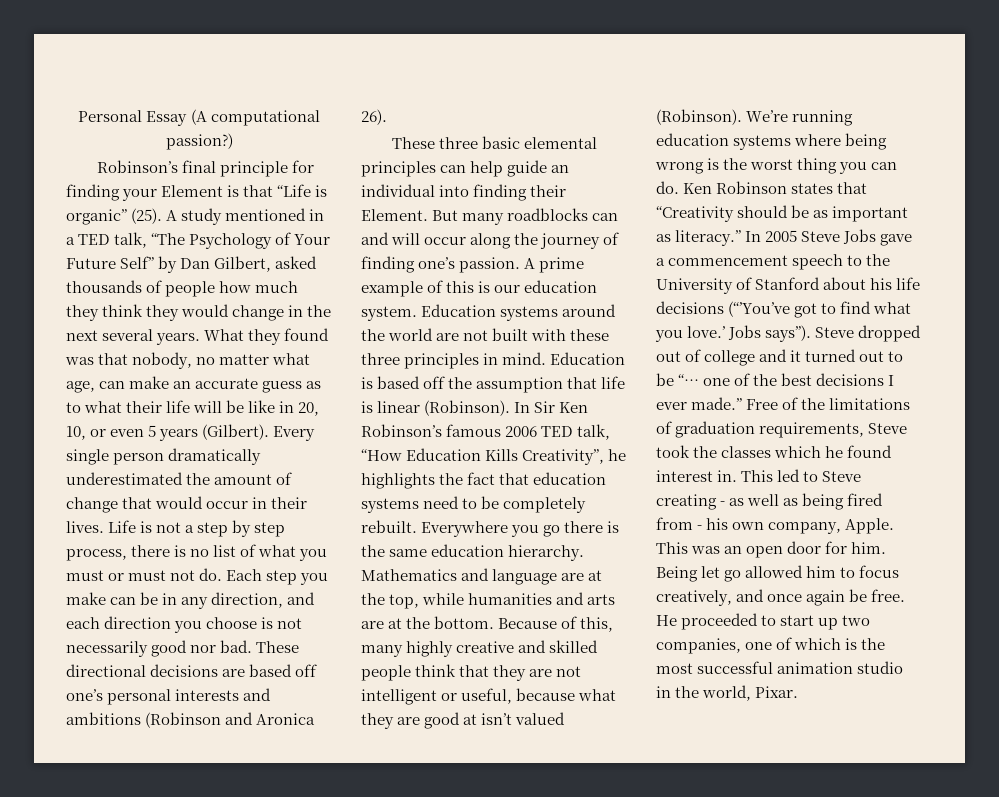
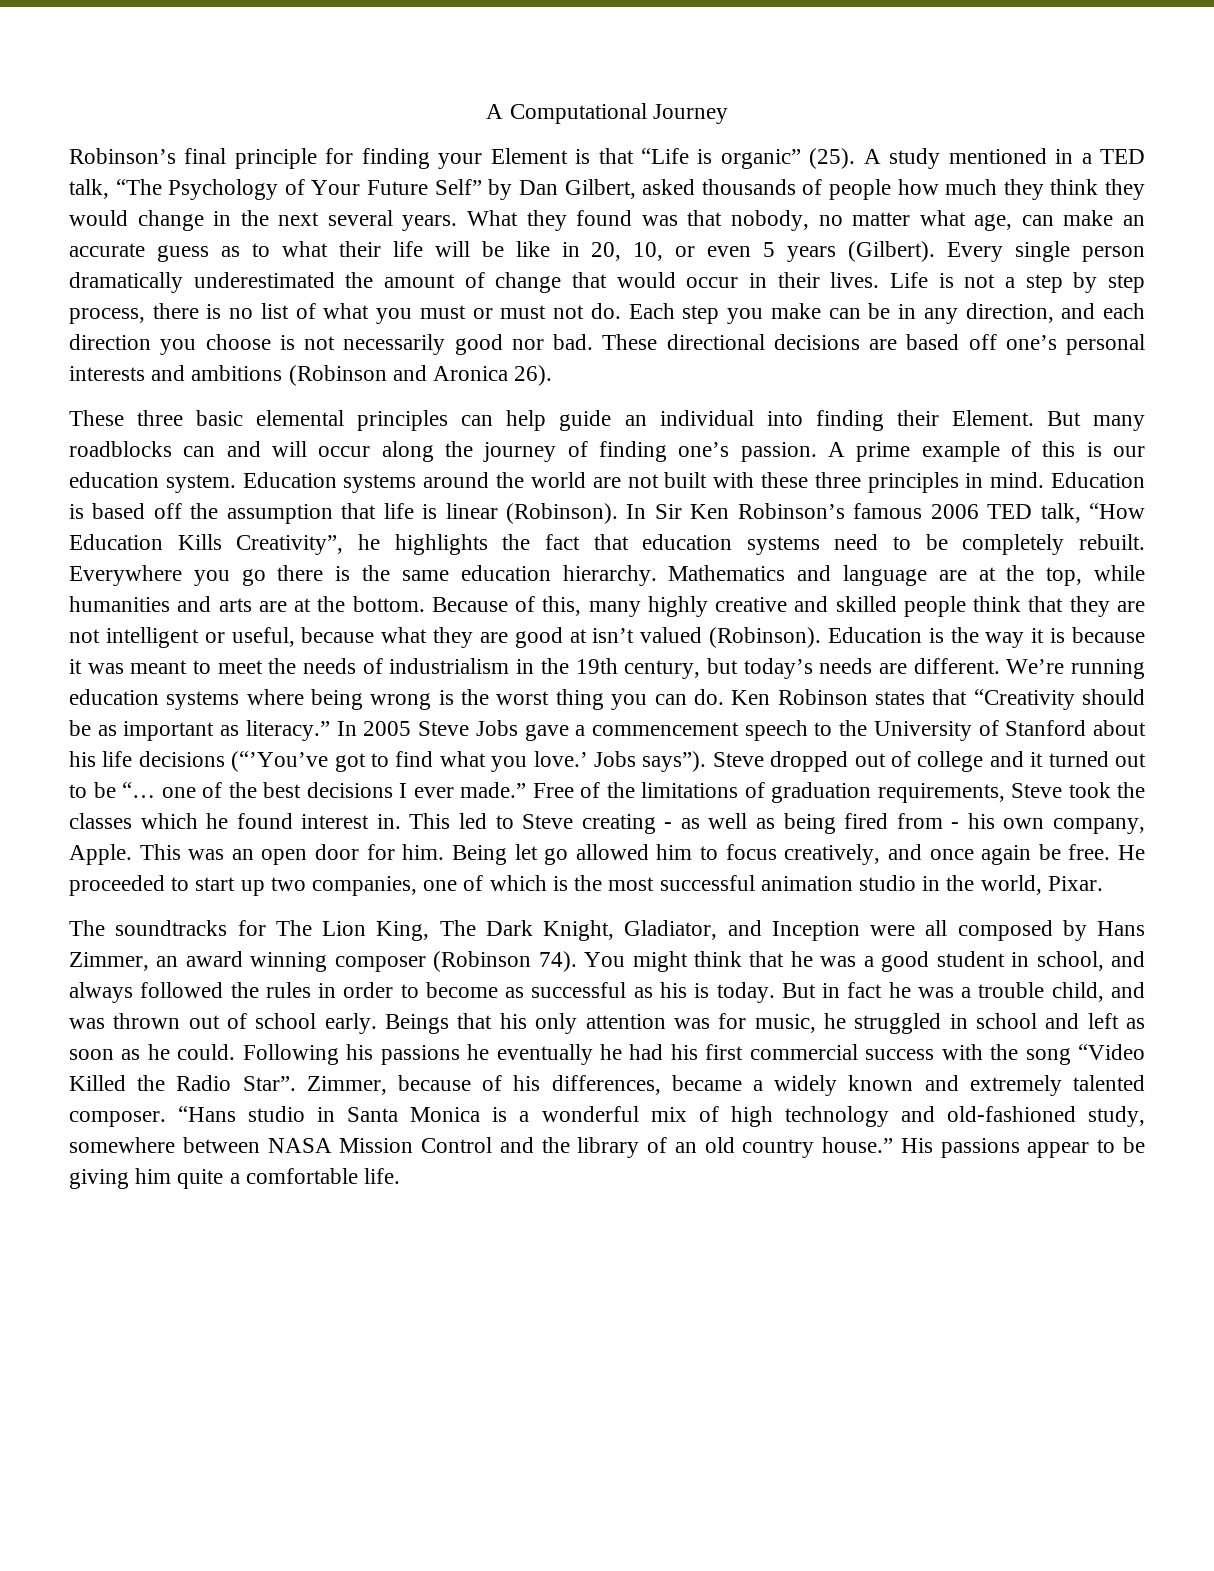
- Personal Essay (A computational passion?)
+ A Computational Journey
+ Education is the way it is because it was meant to meet the needs of industrialism in the 19th century, but today’s needs are different.
+ The soundtracks for The Lion King, The Dark Knight, Gladiator, and Inception were all composed by Hans Zimmer, an award winning composer (Robinson 74). You might think that he was a good student in school, and always followed the rules in order to become as successful as his is today. But in fact he was a trouble child, and was thrown out of school early. Beings that his only attention was for music, he struggled in school and left as soon as he could. Following his passions he eventually he had his first commercial success with the song “Video Killed the Radio Star”. Zimmer, because of his differences, became a widely known and extremely talented composer. “Hans studio in Santa Monica is a wonderful mix of high technology and old-fashioned study, somewhere between NASA Mission Control and the library of an old country house.” His passions appear to be giving him quite a comfortable life.

